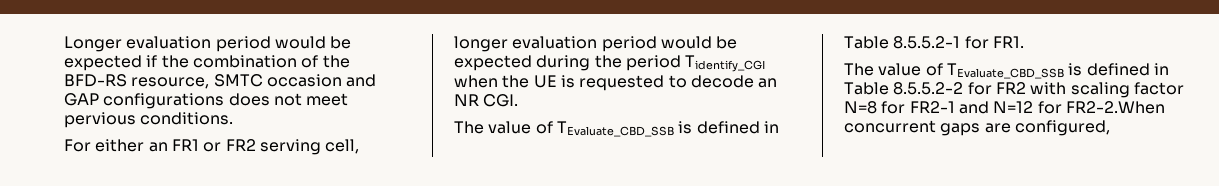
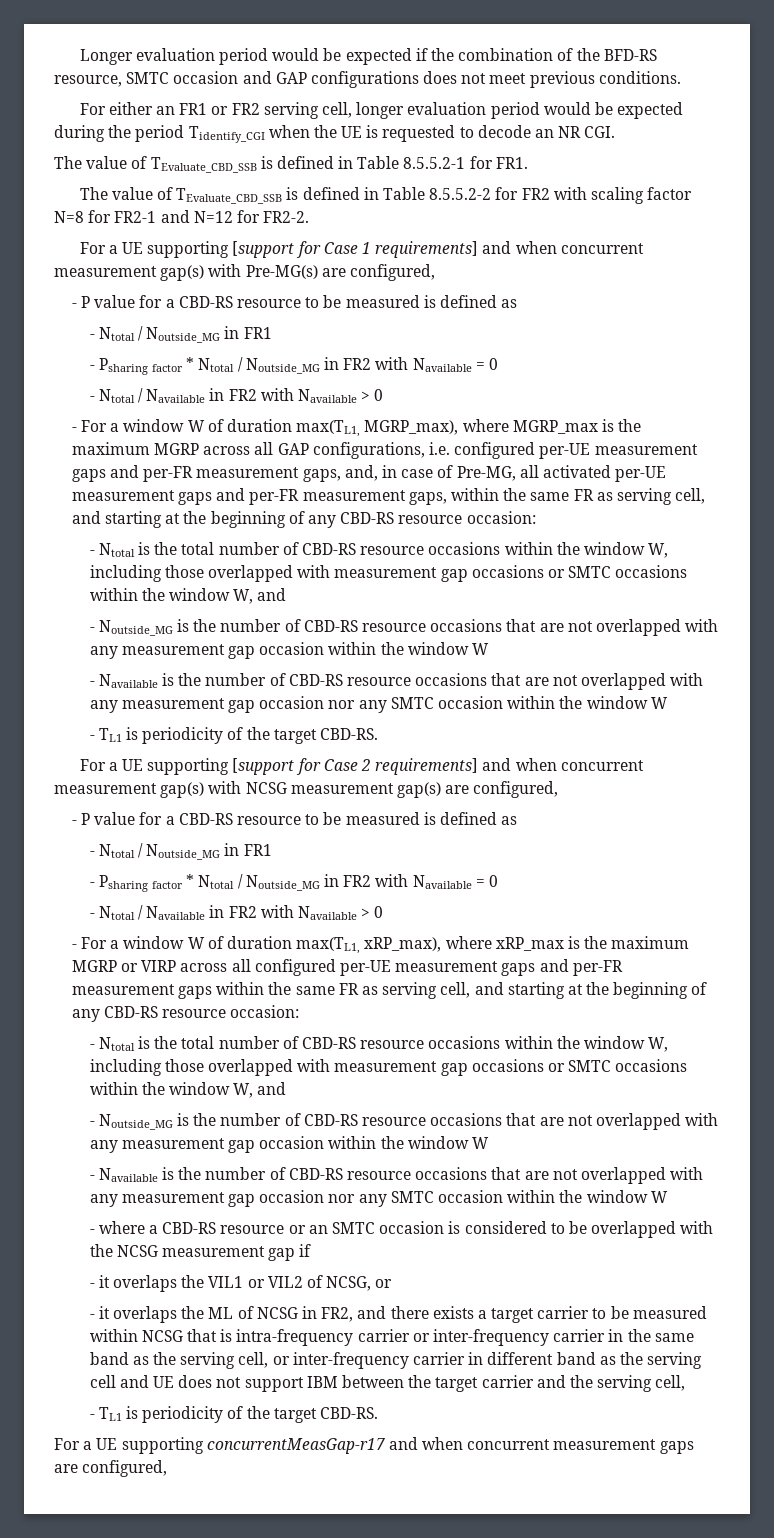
- Longer evaluation period would be expected if the combination of the BFD-RS resource, SMTC occasion and GAP configurations does not meet pervious conditions.
+ Longer evaluation period would be expected if the combination of the BFD-RS resource, SMTC occasion and GAP configurations does not meet previous conditions.
- The value of TEvaluate_CBD_SSB is defined in Table 8.5.5.2-2 for FR2 with scaling factor N=8 for FR2-1 and N=12 for FR2-2.When concurrent gaps are configured,
+ The value of TEvaluate_CBD_SSB is defined in Table 8.5.5.2-2 for FR2 with scaling factor N=8 for FR2-1 and N=12 for FR2-2.
+ For a UE supporting [support for Case 1 requirements] and when concurrent measurement gap(s) with Pre-MG(s) are configured,
+ - P value for a CBD-RS resource to be measured is defined as
+ - Ntotal / Noutside_MG in FR1
+ - Psharing factor * Ntotal / Noutside_MG in FR2 with Navailable = 0
+ - Ntotal / Navailable in FR2 with Navailable > 0
+ - For a window W of duration max(TL1, MGRP_max), where MGRP_max is the maximum MGRP across all GAP configurations, i.e. configured per-UE measurement gaps and per-FR measurement gaps, and, in case of Pre-MG, all activated per-UE measurement gaps and per-FR measurement gaps, within the same FR as serving cell, and starting at the beginning of any CBD-RS resource occasion:
+ - Ntotal is the total number of CBD-RS resource occasions within the window W, including those overlapped with measurement gap occasions or SMTC occasions within the window W, and
+ - Noutside_MG is the number of CBD-RS resource occasions that are not overlapped with any measurement gap occasion within the window W
+ - Navailable is the number of CBD-RS resource occasions that are not overlapped with any measurement gap occasion nor any SMTC occasion within the window W
+ - TL1 is periodicity of the target CBD-RS.
+ For a UE supporting [support for Case 2 requirements] and when concurrent measurement gap(s) with NCSG measurement gap(s) are configured,
+ - P value for a CBD-RS resource to be measured is defined as
+ - Ntotal / Noutside_MG in FR1
+ - Psharing factor * Ntotal / Noutside_MG in FR2 with Navailable = 0
+ - Ntotal / Navailable in FR2 with Navailable > 0
+ - For a window W of duration max(TL1, xRP_max), where xRP_max is the maximum MGRP or VIRP across all configured per-UE measurement gaps and per-FR measurement gaps within the same FR as serving cell, and starting at the beginning of any CBD-RS resource occasion:
+ - Ntotal is the total number of CBD-RS resource occasions within the window W, including those overlapped with measurement gap occasions or SMTC occasions within the window W, and
+ - Noutside_MG is the number of CBD-RS resource occasions that are not overlapped with any measurement gap occasion within the window W
+ - Navailable is the number of CBD-RS resource occasions that are not overlapped with any measurement gap occasion nor any SMTC occasion within the window W
+ - where a CBD-RS resource or an SMTC occasion is considered to be overlapped with the NCSG measurement gap if
+ - it overlaps the VIL1 or VIL2 of NCSG, or
+ - it overlaps the ML of NCSG in FR2, and there exists a target carrier to be measured within NCSG that is intra-frequency carrier or inter-frequency carrier in the same band as the serving cell, or inter-frequency carrier in different band as the serving cell and UE does not support IBM between the target carrier and the serving cell,
+ - TL1 is periodicity of the target CBD-RS.
+ For a UE supporting concurrentMeasGap-r17 and when concurrent measurement gaps are configured,

